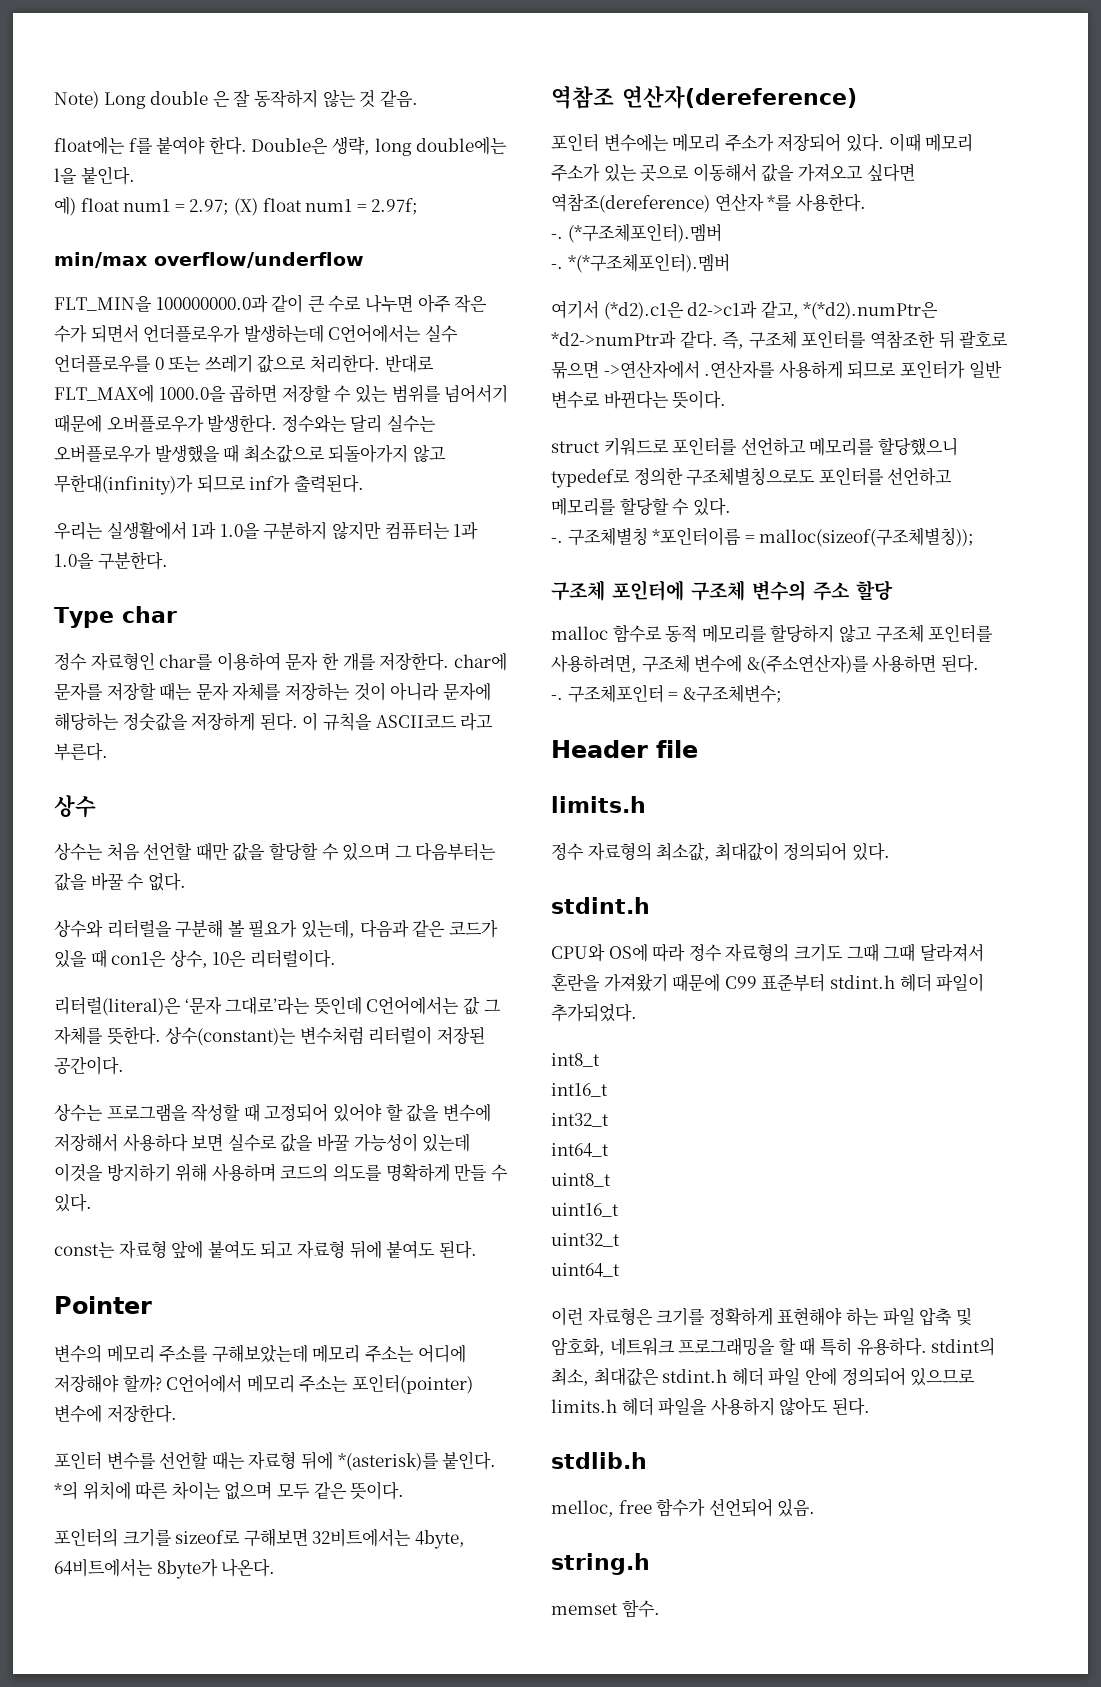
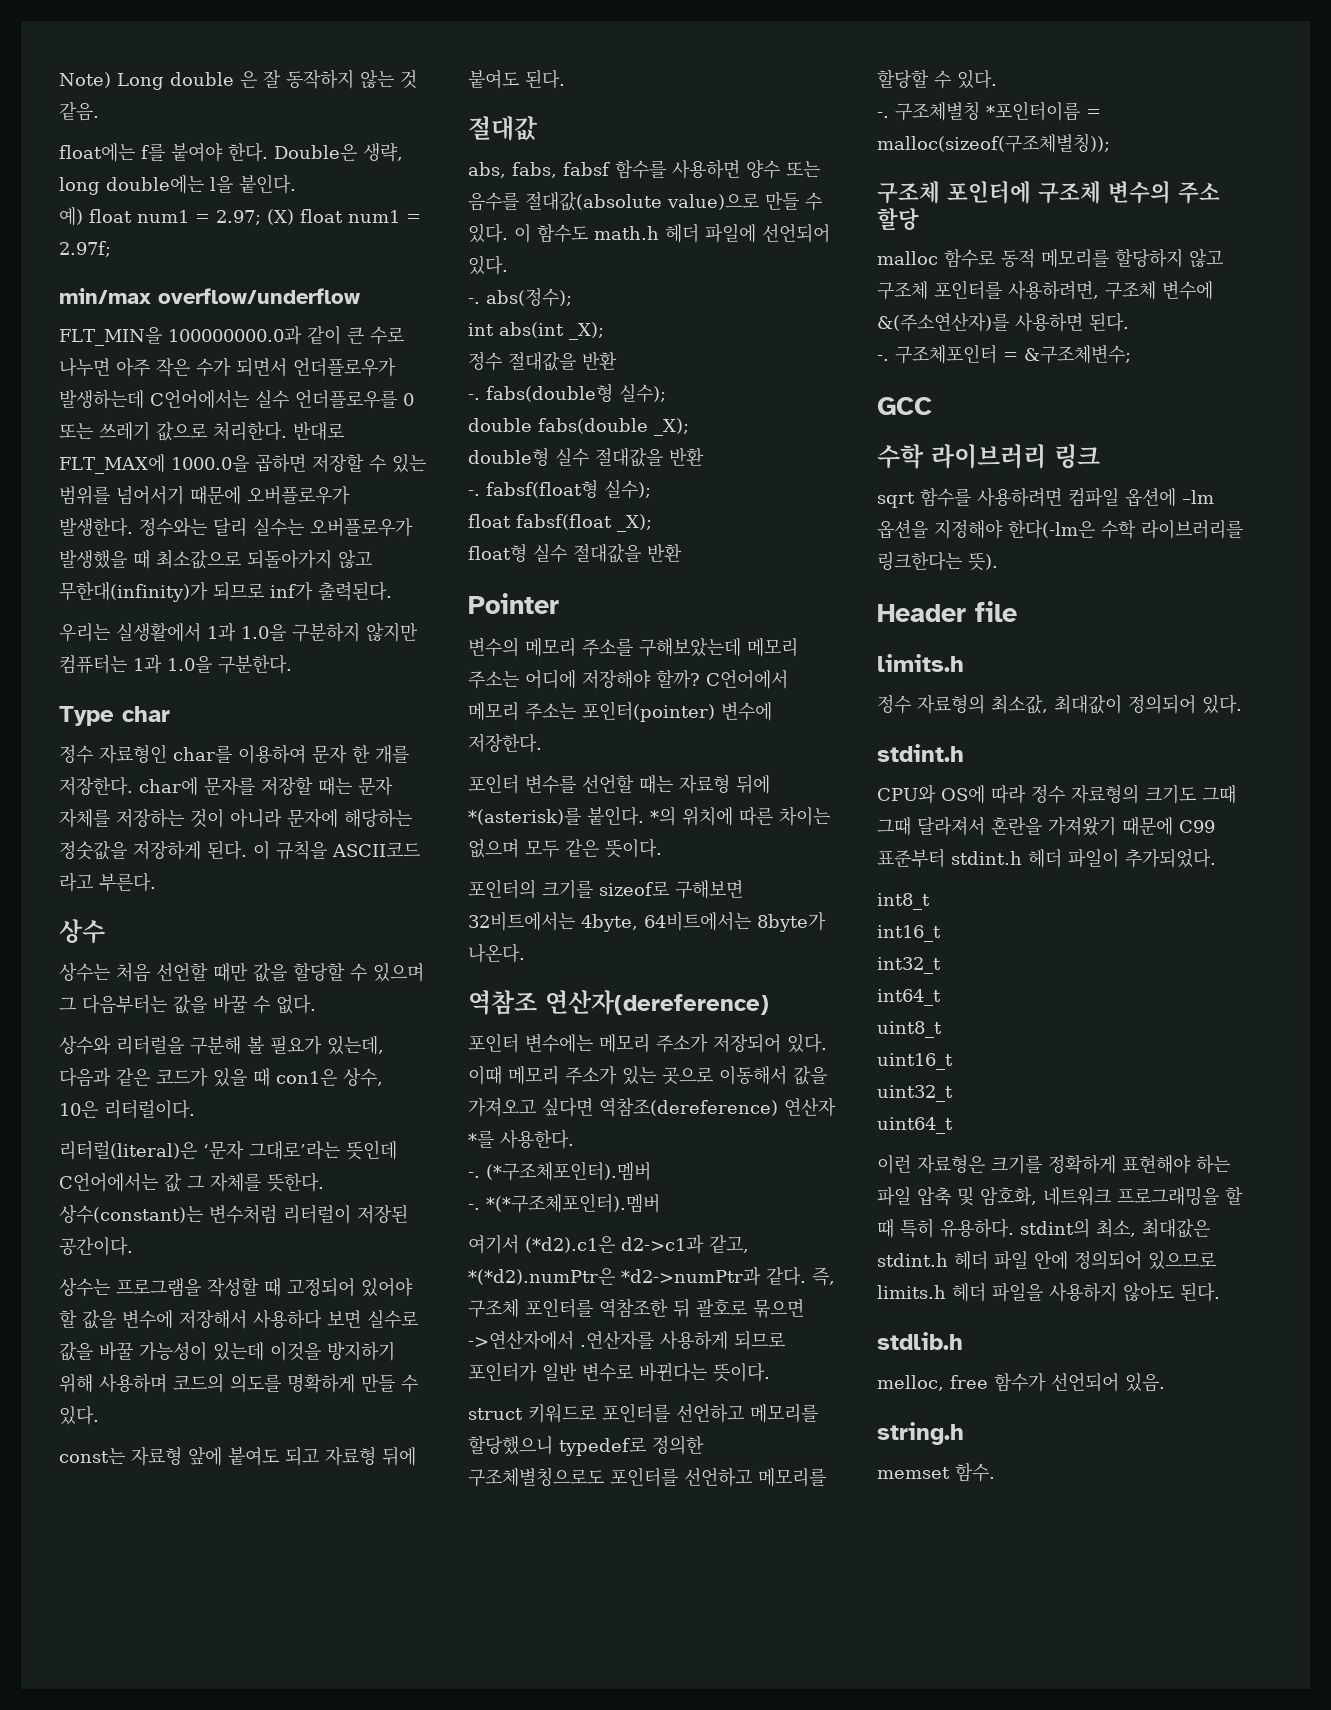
+ 절대값
+ abs, fabs, fabsf 함수를 사용하면 양수 또는 음수를 절대값(absolute value)으로 만들 수 있다. 이 함수도 math.h 헤더 파일에 선언되어 있다.
+ -. abs(정수);
+ int abs(int _X);
+ 정수 절대값을 반환
+ -. fabs(double형 실수);
+ double fabs(double _X);
+ double형 실수 절대값을 반환
+ -. fabsf(float형 실수);
+ float fabsf(float _X);
+ float형 실수 절대값을 반환
+ GCC
+ 수학 라이브러리 링크
+ sqrt 함수를 사용하려면 컴파일 옵션에 –lm 옵션을 지정해야 한다(-lm은 수학 라이브러리를 링크한다는 뜻).

